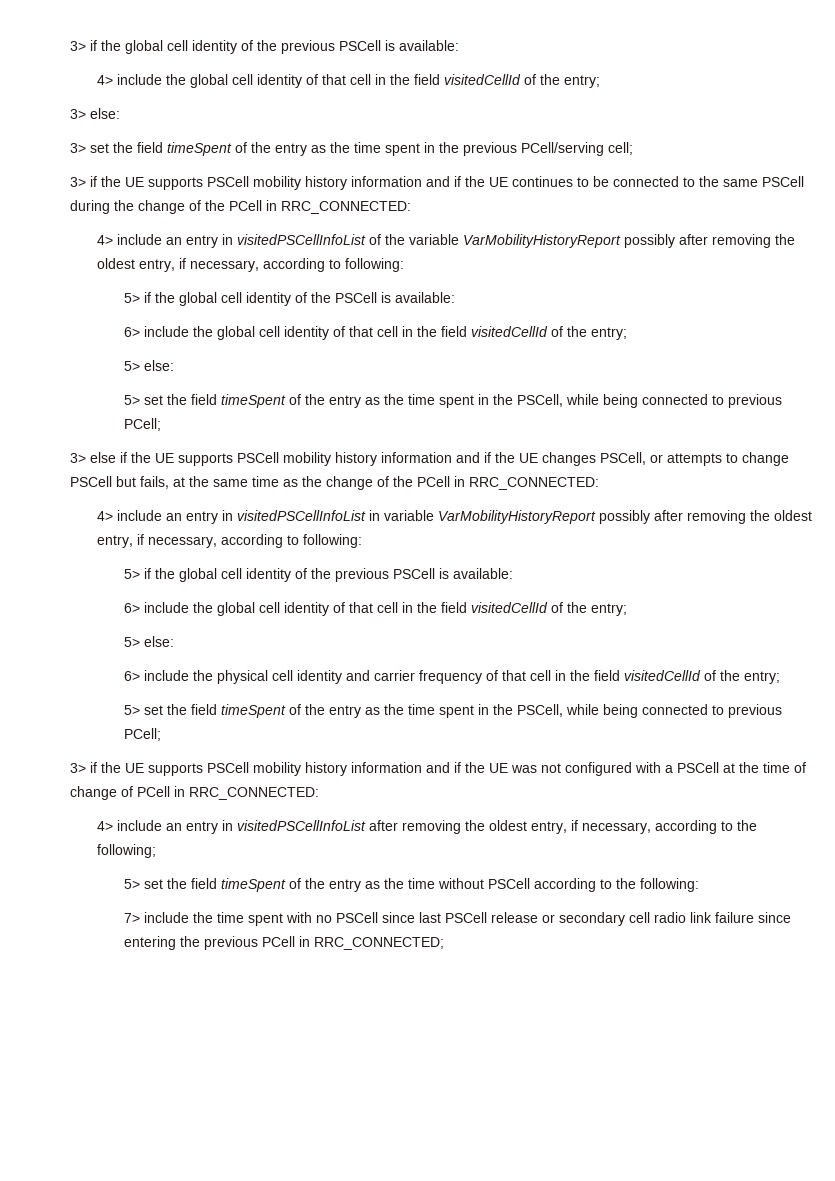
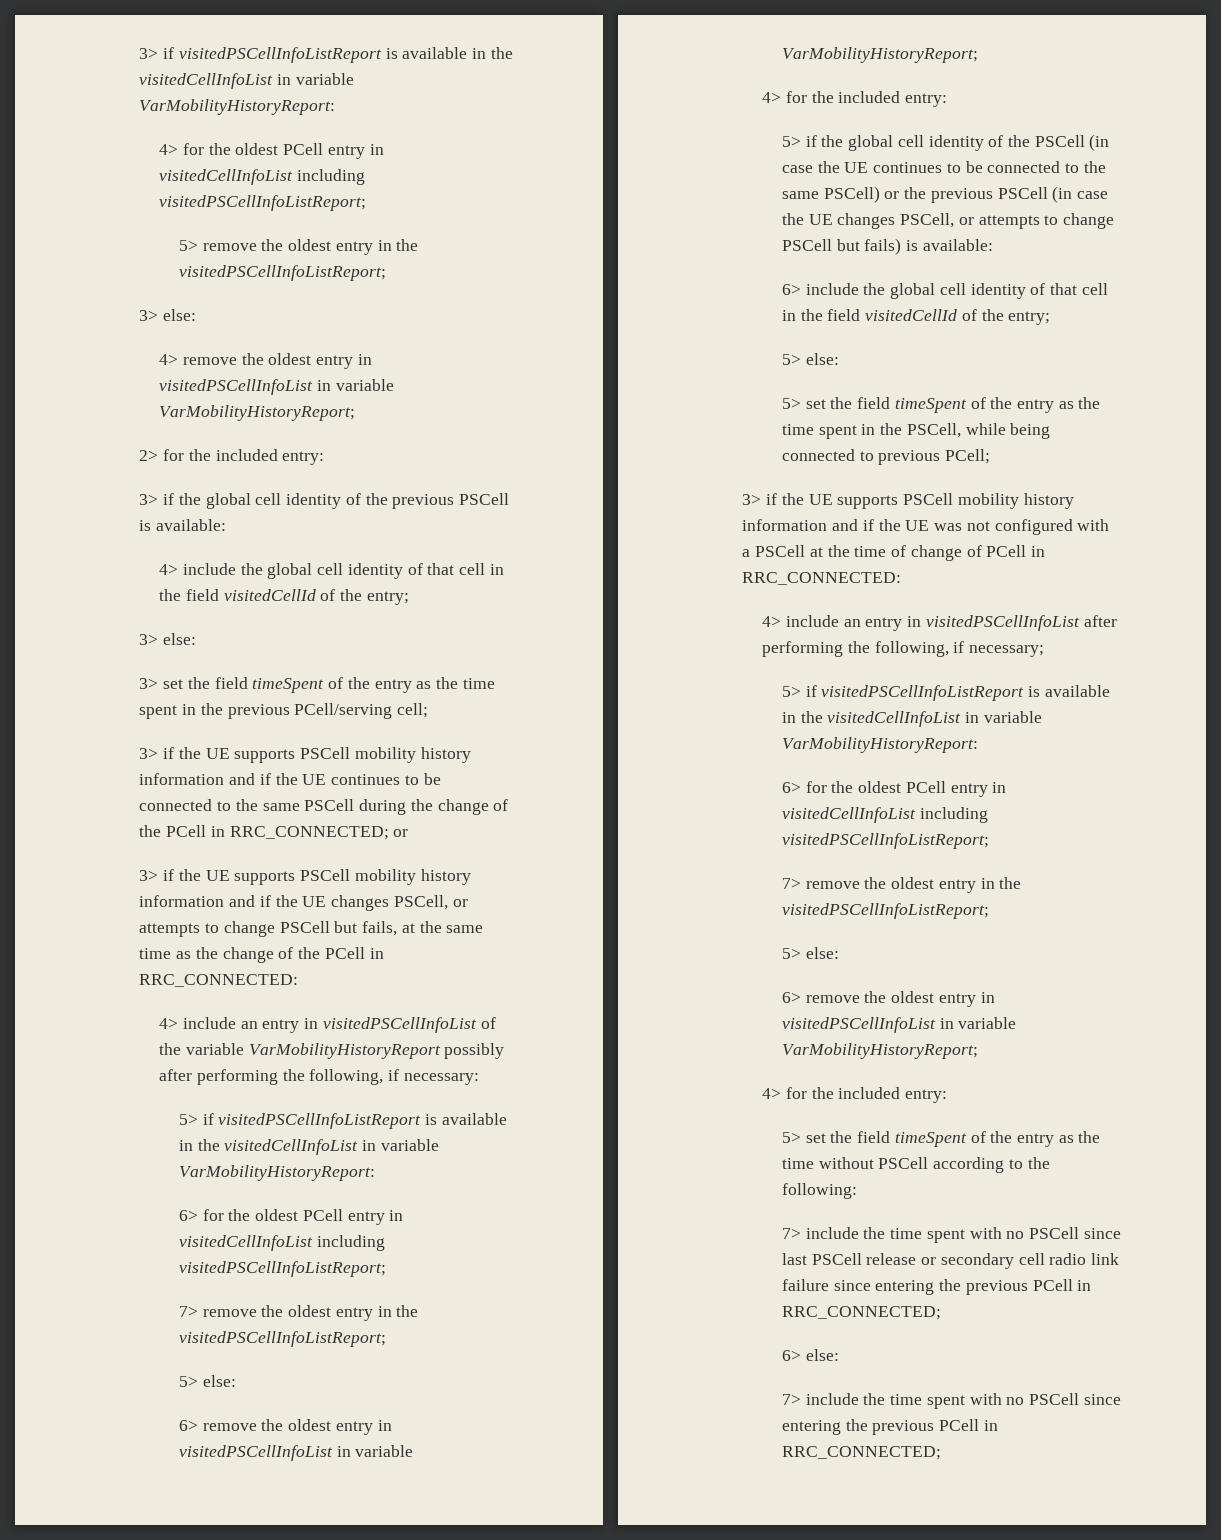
+ 3> if visitedPSCellInfoListReport is available in the visitedCellInfoList in variable VarMobilityHistoryReport:
+ 4> for the oldest PCell entry in visitedCellInfoList including visitedPSCellInfoListReport;
+ 5> remove the oldest entry in the visitedPSCellInfoListReport;
+ 3> else:
+ 4> remove the oldest entry in visitedPSCellInfoList in variable VarMobilityHistoryReport;
+ 2> for the included entry:
- 3> if the UE supports PSCell mobility history information and if the UE continues to be connected to the same PSCell during the change of the PCell in RRC_CONNECTED:
- 4> include an entry in visitedPSCellInfoList of the variable VarMobilityHistoryReport possibly after removing the oldest entry, if necessary, according to following:
- 5> if the global cell identity of the PSCell is available:
- 6> include the global cell identity of that cell in the field visitedCellId of the entry;
- 5> else:
- 5> set the field timeSpent of the entry as the time spent in the PSCell, while being connected to previous PCell;
- 3> else if the UE supports PSCell mobility history information and if the UE changes PSCell, or attempts to change PSCell but fails, at the same time as the change of the PCell in RRC_CONNECTED:
+ 3> if the UE supports PSCell mobility history information and if the UE continues to be connected to the same PSCell during the change of the PCell in RRC_CONNECTED; or
+ 3> if the UE supports PSCell mobility history information and if the UE changes PSCell, or attempts to change PSCell but fails, at the same time as the change of the PCell in RRC_CONNECTED:
- 4> include an entry in visitedPSCellInfoList in variable VarMobilityHistoryReport possibly after removing the oldest entry, if necessary, according to following:
- 5> if the global cell identity of the previous PSCell is available:
+ 4> include an entry in visitedPSCellInfoList of the variable VarMobilityHistoryReport possibly after performing the following, if necessary:
+ 5> if visitedPSCellInfoListReport is available in the visitedCellInfoList in variable VarMobilityHistoryReport:
+ 6> for the oldest PCell entry in visitedCellInfoList including visitedPSCellInfoListReport;
+ 7> remove the oldest entry in the visitedPSCellInfoListReport;
+ 5> else:
+ 6> remove the oldest entry in visitedPSCellInfoList in variable VarMobilityHistoryReport;
+ 4> for the included entry:
+ 5> if the global cell identity of the PSCell (in case the UE continues to be connected to the same PSCell) or the previous PSCell (in case the UE changes PSCell, or attempts to change PSCell but fails) is available:
- 6> include the physical cell identity and carrier frequency of that cell in the field visitedCellId of the entry;
- 4> include an entry in visitedPSCellInfoList after removing the oldest entry, if necessary, according to the following;
+ 4> include an entry in visitedPSCellInfoList after performing the following, if necessary;
+ 5> if visitedPSCellInfoListReport is available in the visitedCellInfoList in variable VarMobilityHistoryReport:
+ 6> for the oldest PCell entry in visitedCellInfoList including visitedPSCellInfoListReport;
+ 7> remove the oldest entry in the visitedPSCellInfoListReport;
+ 5> else:
+ 6> remove the oldest entry in visitedPSCellInfoList in variable VarMobilityHistoryReport;
+ 4> for the included entry:
+ 6> else:
+ 7> include the time spent with no PSCell since entering the previous PCell in RRC_CONNECTED;

